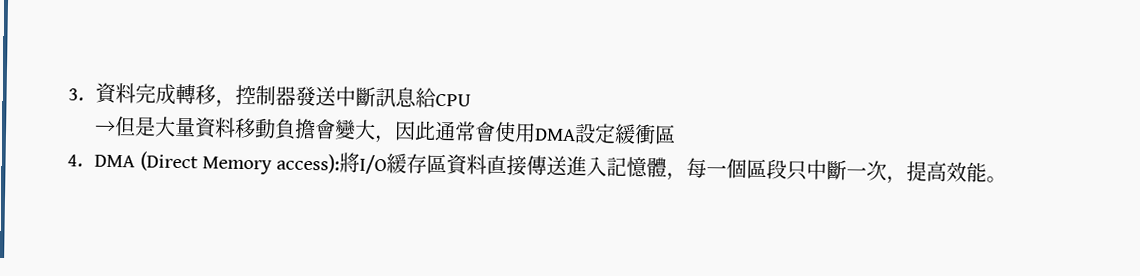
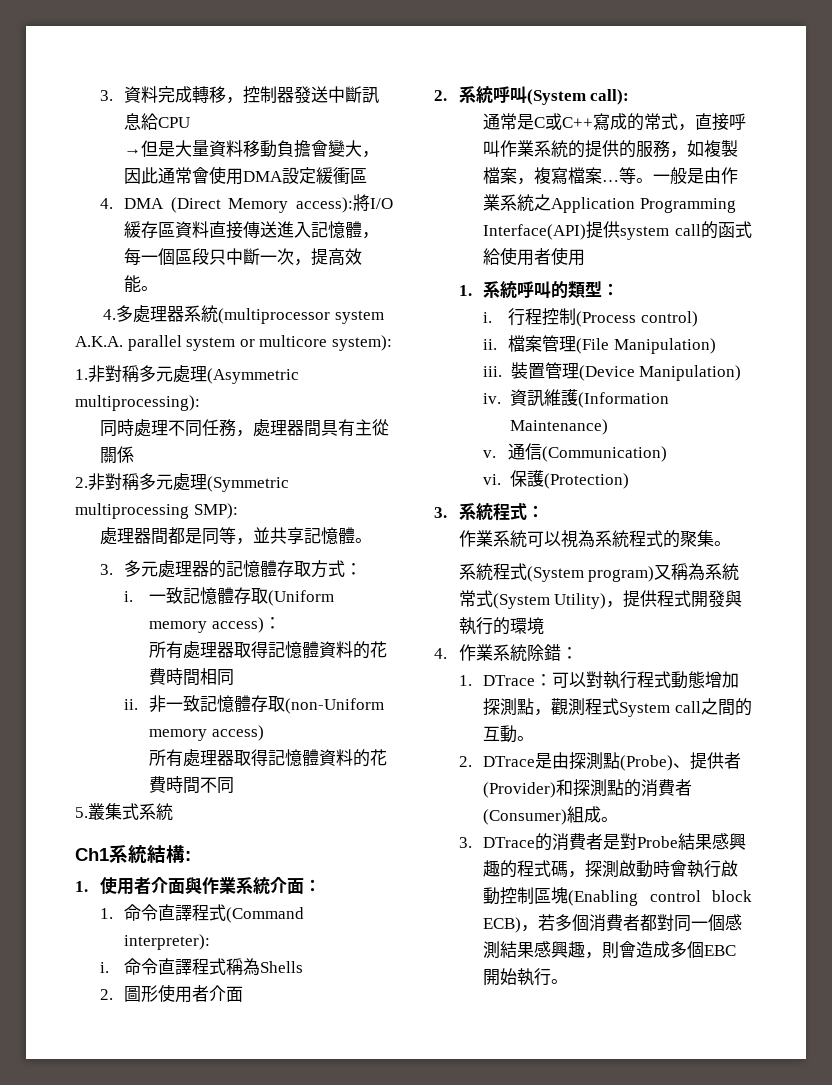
+ 4.多處理器系統(multiprocessor system A.K.A. parallel system or multicore system):
+ 1.非對稱多元處理(Asymmetric multiprocessing):
+ 同時處理不同任務，處理器間具有主從關係
+ 2.非對稱多元處理(Symmetric multiprocessing SMP):
+ 處理器間都是同等，並共享記憶體。
+ 3.多元處理器的記憶體存取方式：
+ i.一致記憶體存取(Uniform memory access)：
+ 所有處理器取得記憶體資料的花費時間相同
+ ii.非一致記憶體存取(non-Uniform memory access)
+ 所有處理器取得記憶體資料的花費時間不同
+ 5.叢集式系統
+ Ch1系統結構:
+ 1.使用者介面與作業系統介面：
+ 1.命令直譯程式(Command interpreter):
+ i.命令直譯程式稱為Shells
+ 2.圖形使用者介面
+ 2.系統呼叫(System call):
+ 通常是C或C++寫成的常式，直接呼叫作業系統的提供的服務，如複製檔案，複寫檔案…等。一般是由作業系統之Application Programming Interface(API)提供system call的函式給使用者使用
+ 1.系統呼叫的類型：
+ i.行程控制(Process control)
+ ii.檔案管理(File Manipulation)
+ iii.裝置管理(Device Manipulation)
+ iv.資訊維護(Information Maintenance)
+ v.通信(Communication)
+ vi.保護(Protection)
+ 3.系統程式：
+ 作業系統可以視為系統程式的聚集。
+ 系統程式(System program)又稱為系統常式(System Utility)，提供程式開發與執行的環境
+ 4.作業系統除錯：
+ 1. DTrace：可以對執行程式動態增加探測點，觀測程式System call之間的互動。
+ 2. DTrace是由探測點(Probe)、提供者(Provider)和探測點的消費者(Consumer)組成。
+ 3. DTrace的消費者是對Probe結果感興趣的程式碼，探測啟動時會執行啟動控制區塊(Enabling control block ECB)，若多個消費者都對同一個感測結果感興趣，則會造成多個EBC開始執行。

